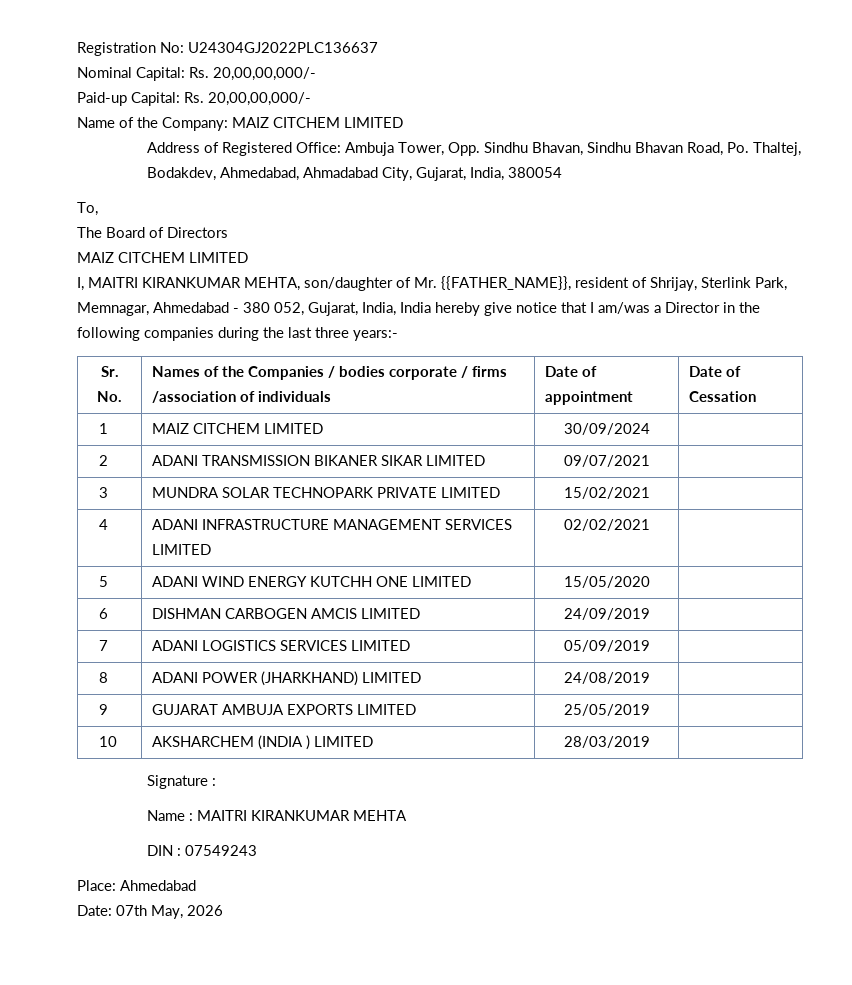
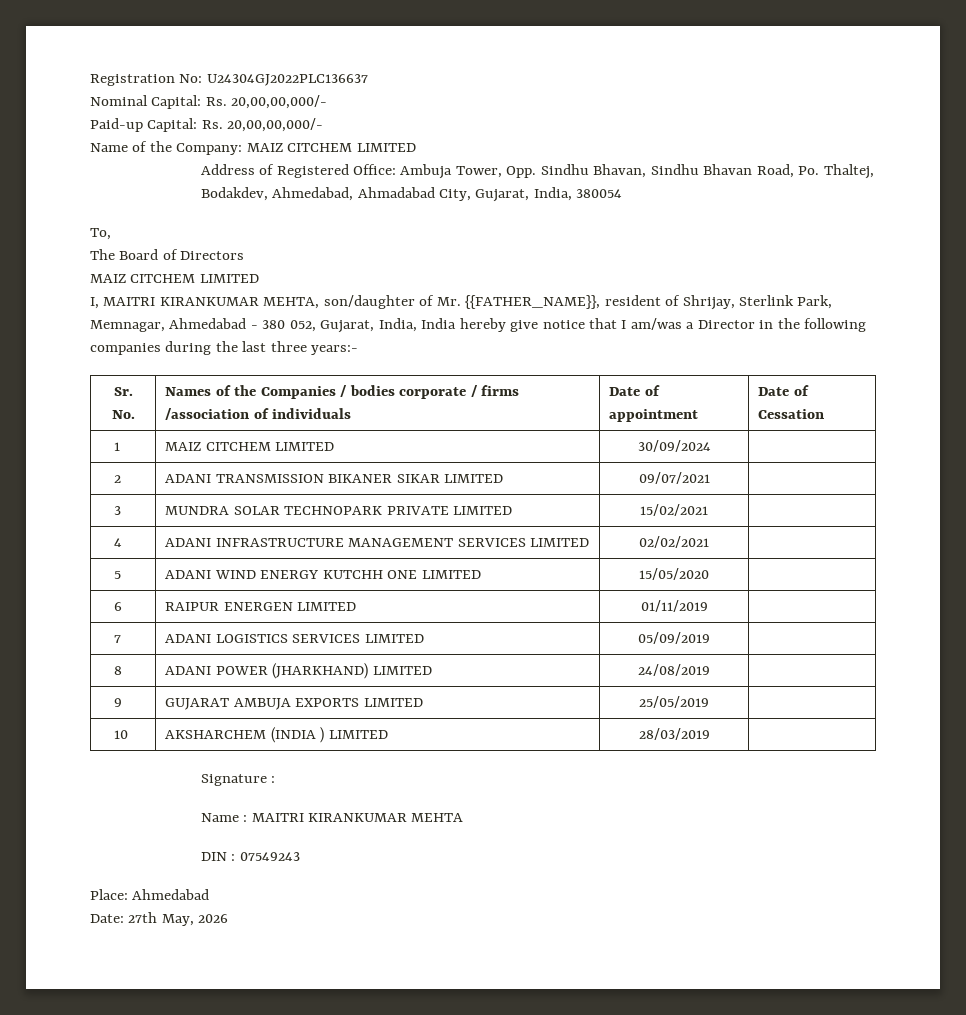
- 6 | DISHMAN CARBOGEN AMCIS LIMITED | 24/09/2019 |
+ 6 | RAIPUR ENERGEN LIMITED | 01/11/2019 |
- Date: 07th May, 2026
+ Date: 27th May, 2026

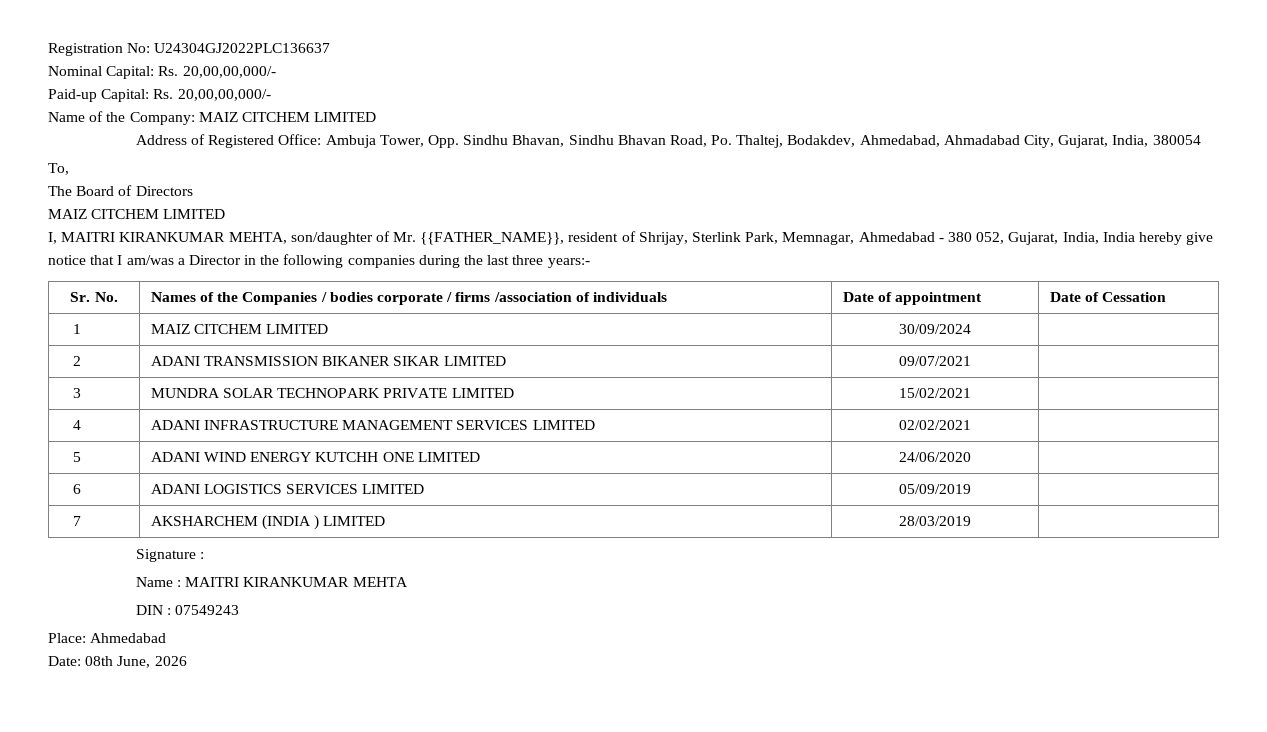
- 5 | ADANI WIND ENERGY KUTCHH ONE LIMITED | 15/05/2020 |
+ 5 | ADANI WIND ENERGY KUTCHH ONE LIMITED | 24/06/2020 |
- 6 | RAIPUR ENERGEN LIMITED | 01/11/2019 |
- 7 | ADANI LOGISTICS SERVICES LIMITED | 05/09/2019 |
+ 6 | ADANI LOGISTICS SERVICES LIMITED | 05/09/2019 |
- 8 | ADANI POWER (JHARKHAND) LIMITED | 24/08/2019 |
- 9 | GUJARAT AMBUJA EXPORTS LIMITED | 25/05/2019 |
- 10 | AKSHARCHEM (INDIA ) LIMITED | 28/03/2019 |
+ 7 | AKSHARCHEM (INDIA ) LIMITED | 28/03/2019 |
- Date: 27th May, 2026
+ Date: 08th June, 2026

